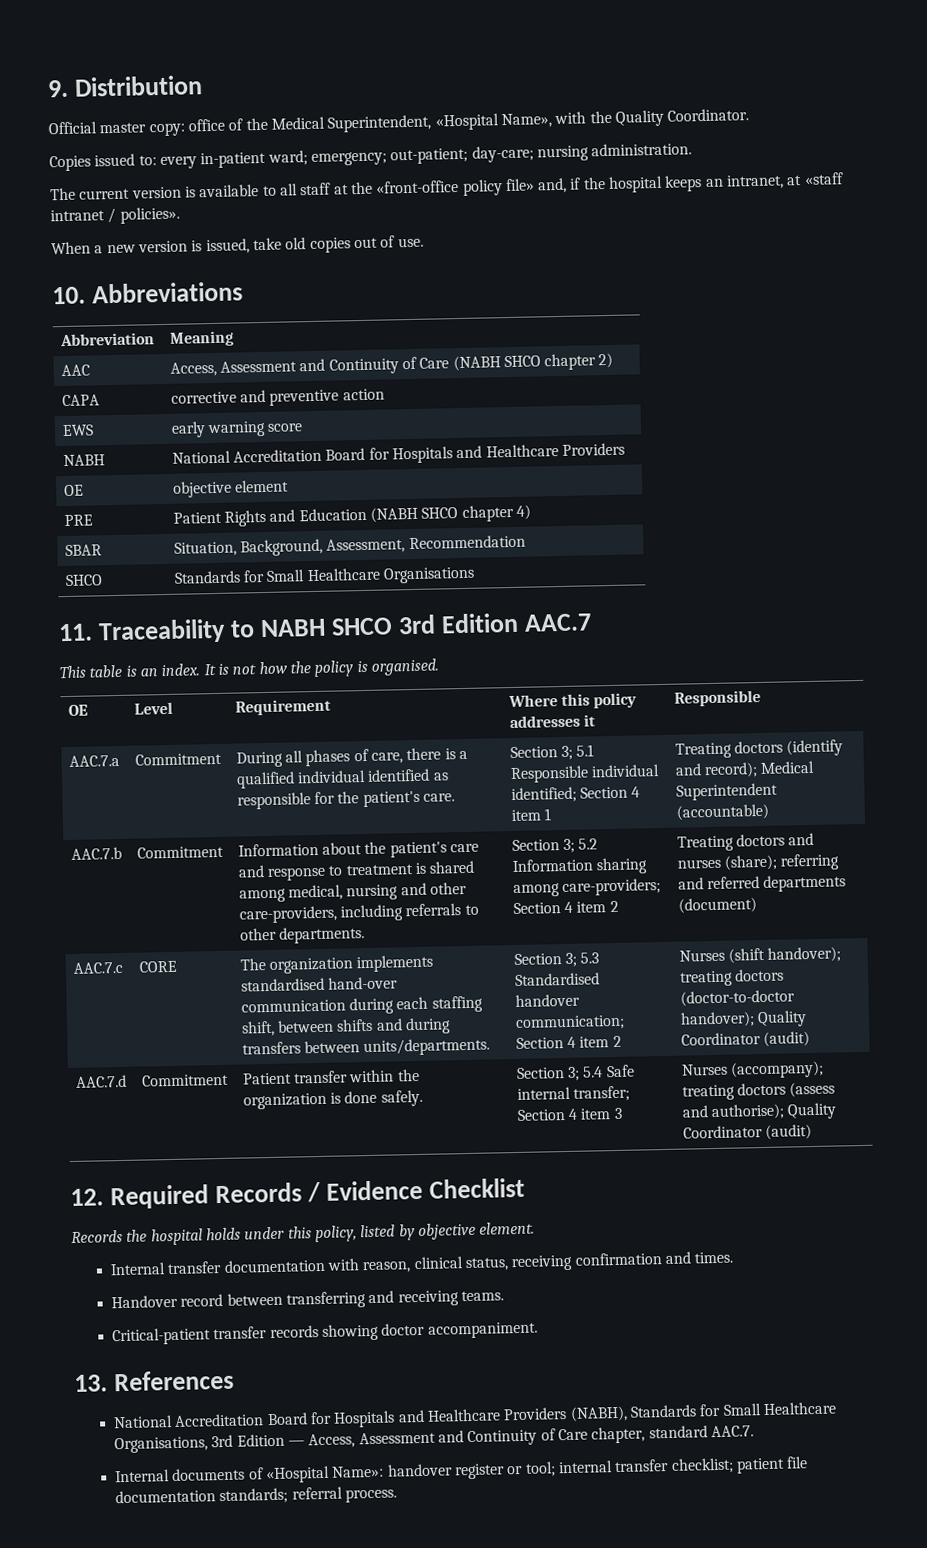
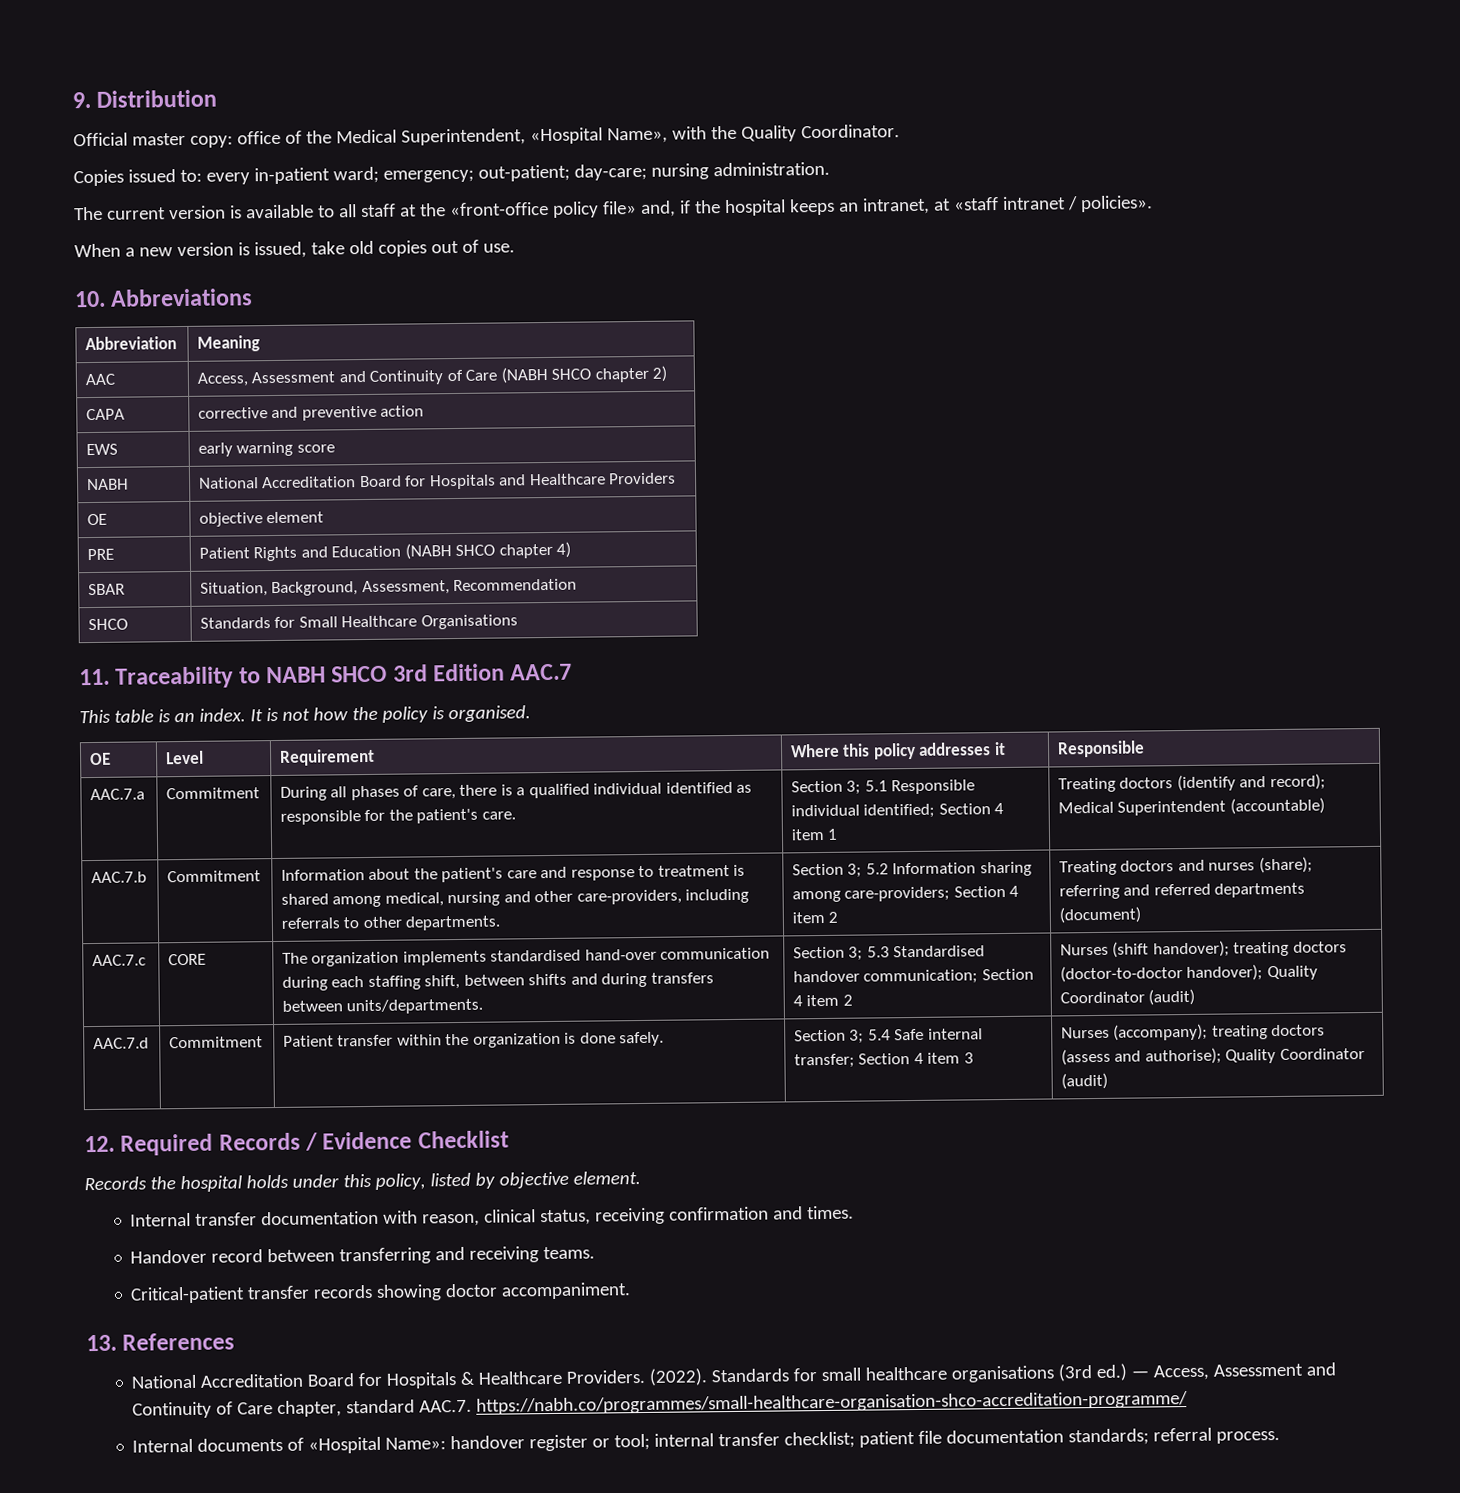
- National Accreditation Board for Hospitals and Healthcare Providers (NABH), Standards for Small Healthcare Organisations, 3rd Edition — Access, Assessment and Continuity of Care chapter, standard AAC.7.
+ National Accreditation Board for Hospitals & Healthcare Providers. (2022). Standards for small healthcare organisations (3rd ed.) — Access, Assessment and Continuity of Care chapter, standard AAC.7. https://nabh.co/programmes/small-healthcare-organisation-shco-accreditation-programme/

